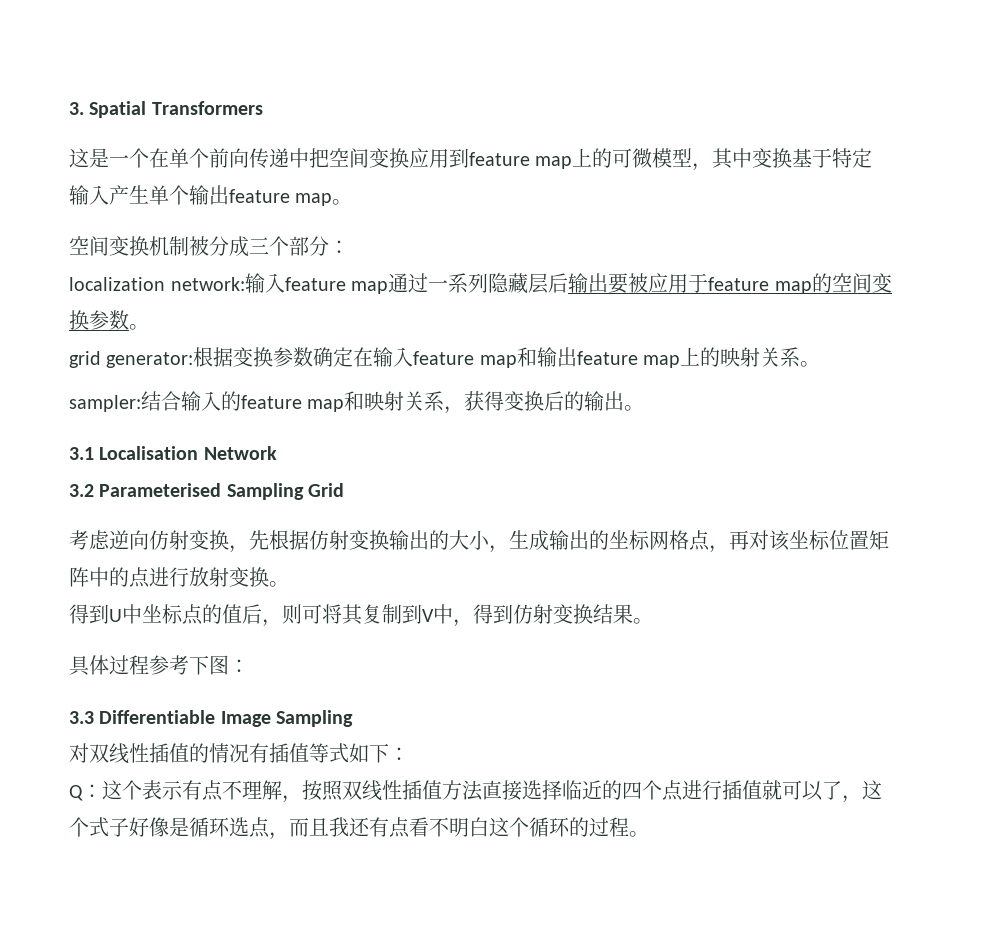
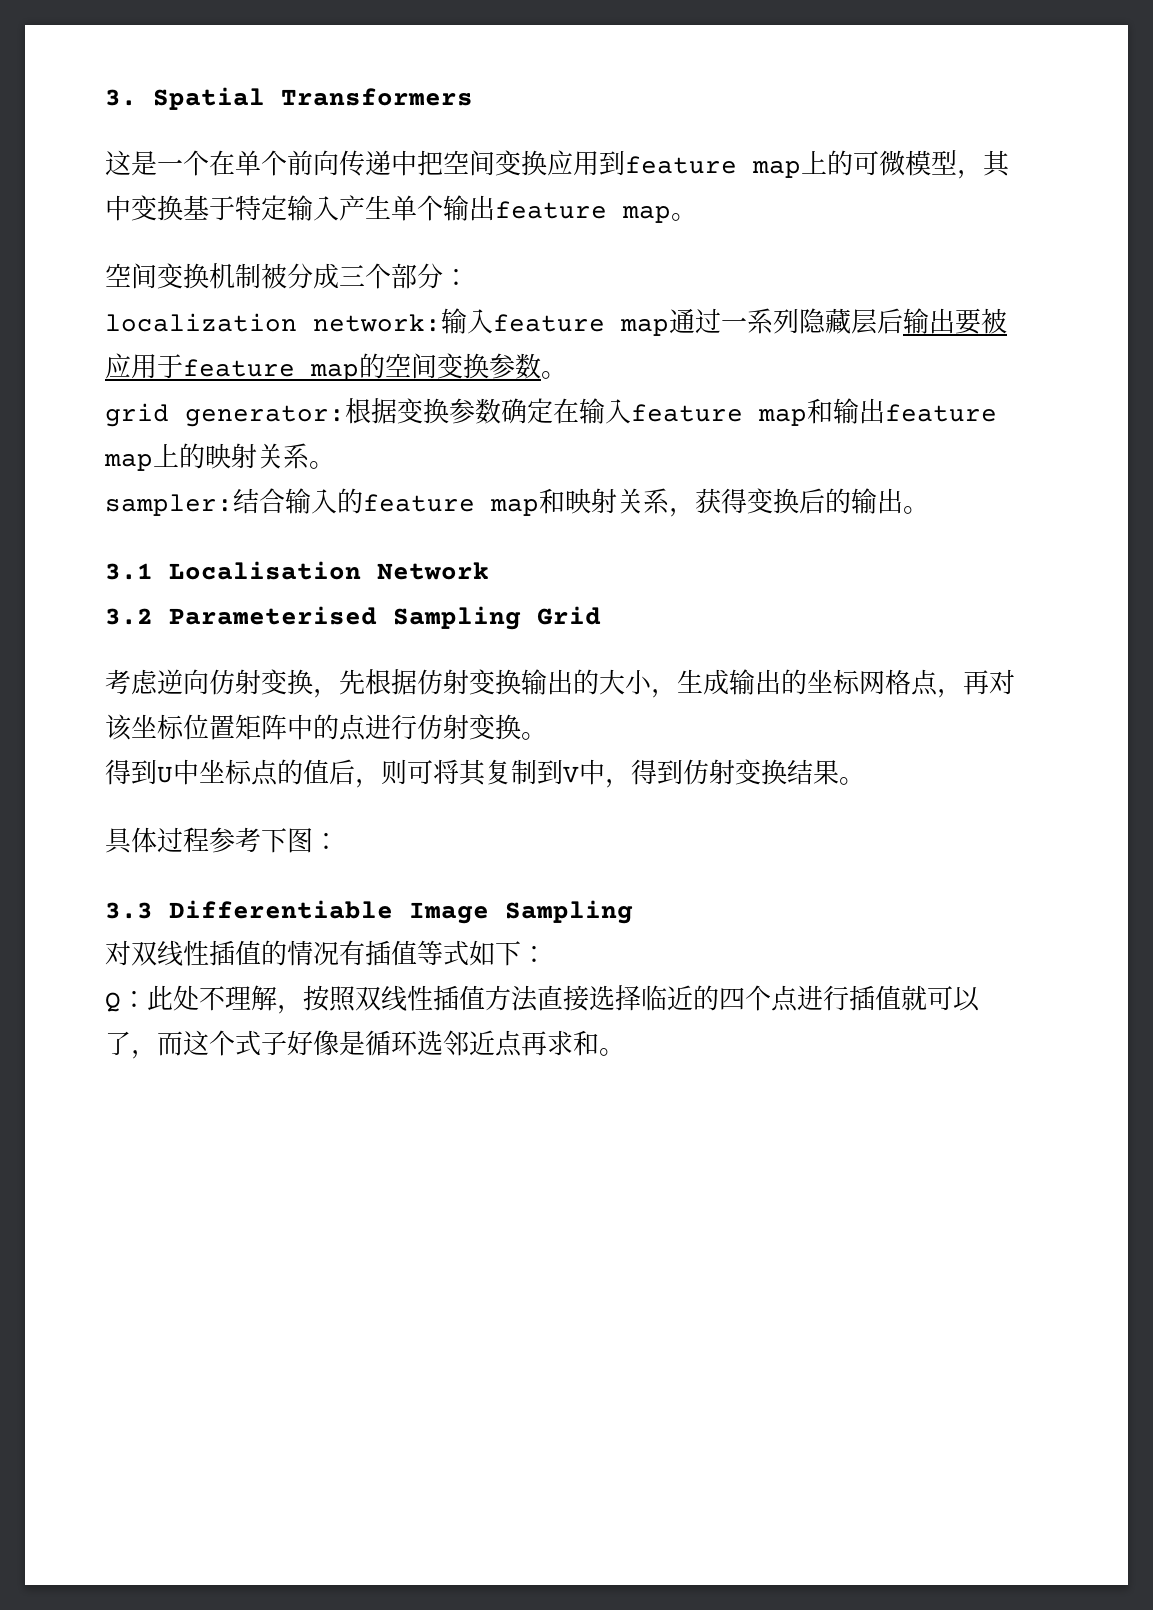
- 考虑逆向仿射变换，先根据仿射变换输出的大小，生成输出的坐标网格点，再对该坐标位置矩阵中的点进行放射变换。
+ 考虑逆向仿射变换，先根据仿射变换输出的大小，生成输出的坐标网格点，再对该坐标位置矩阵中的点进行仿射变换。
- Q：这个表示有点不理解，按照双线性插值方法直接选择临近的四个点进行插值就可以了，这个式子好像是循环选点，而且我还有点看不明白这个循环的过程。
+ Q：此处不理解，按照双线性插值方法直接选择临近的四个点进行插值就可以了，而这个式子好像是循环选邻近点再求和。

